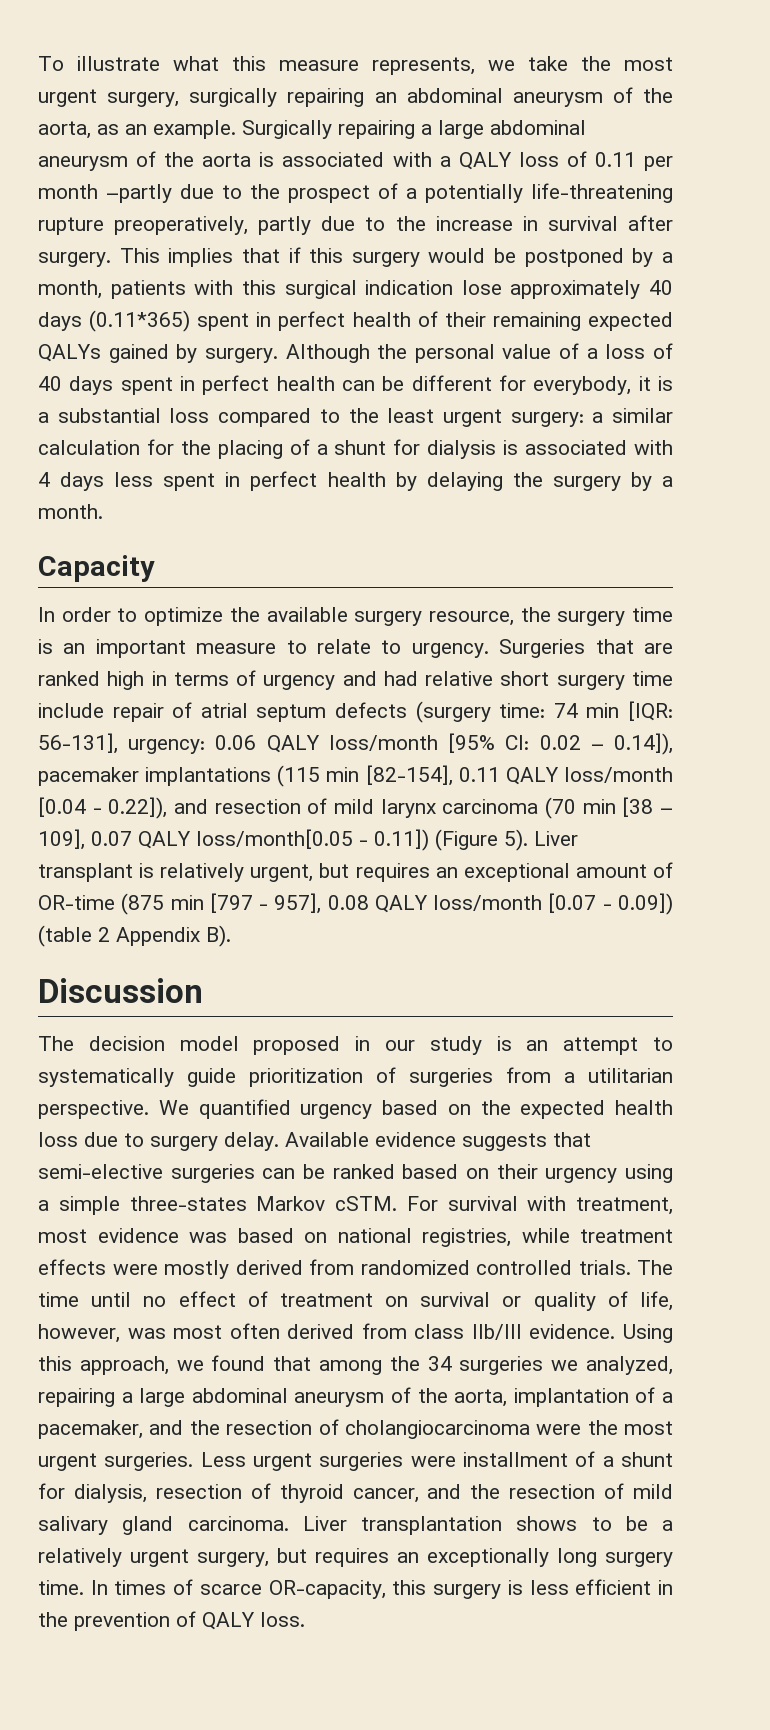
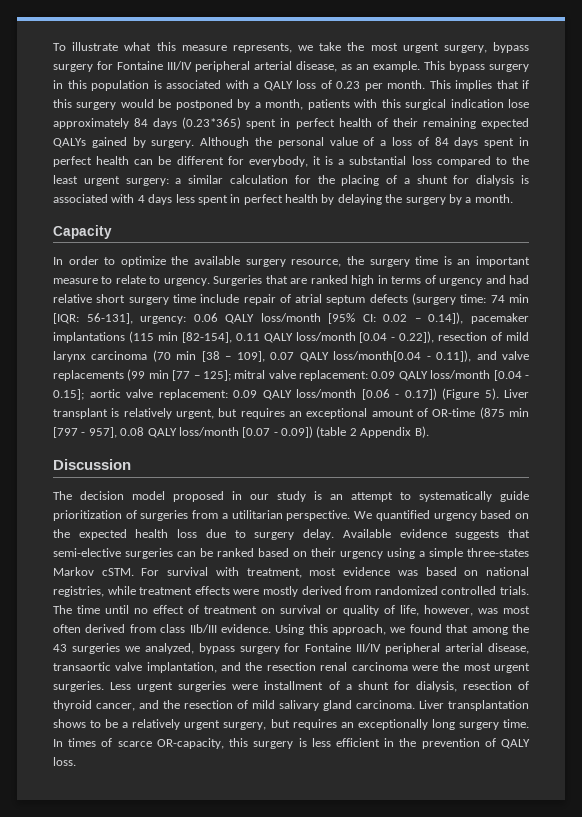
- To illustrate what this measure represents, we take the most urgent surgery, surgically repairing an abdominal aneurysm of the aorta, as an example. Surgically repairing a large abdominal aneurysm of the aorta is associated with a QALY loss of 0.11 per month –partly due to the prospect of a potentially life-threatening rupture preoperatively, partly due to the increase in survival after surgery.
+ To illustrate what this measure represents, we take the most urgent surgery, bypass surgery for Fontaine III/IV peripheral arterial disease, as an example. This bypass surgery in this population is associated with a QALY loss of 0.23 per month.
- This implies that if this surgery would be postponed by a month, patients with this surgical indication lose approximately 40 days (0.11*365) spent in perfect health of their remaining expected QALYs gained by surgery.
+ This implies that if this surgery would be postponed by a month, patients with this surgical indication lose approximately 84 days (0.23*365) spent in perfect health of their remaining expected QALYs gained by surgery.
- Although the personal value of a loss of 40 days spent in perfect health can be different for everybody, it is a substantial loss compared to the least urgent surgery: a similar calculation for the placing of a shunt for dialysis is associated with 4 days less spent in perfect health by delaying the surgery by a month.
+ Although the personal value of a loss of 84 days spent in perfect health can be different for everybody, it is a substantial loss compared to the least urgent surgery: a similar calculation for the placing of a shunt for dialysis is associated with 4 days less spent in perfect health by delaying the surgery by a month.
- 0.02 – 0.14]), pacemaker implantations (115 min [82-154], 0.11 QALY loss/month [0.04 - 0.22]), and resection of mild larynx carcinoma (70 min [38 – 109], 0.07 QALY loss/month[0.05 - 0.11]) (Figure 5).
+ 0.02 – 0.14]), pacemaker implantations (115 min [82-154], 0.11 QALY loss/month [0.04 - 0.22]), resection of mild larynx carcinoma (70 min [38 – 109], 0.07 QALY loss/month[0.04 - 0.11]), and valve replacements (99 min [77 – 125]; mitral valve replacement: 0.09 QALY loss/month [0.04 - 0.15]; aortic valve replacement: 0.09 QALY loss/month [0.06 - 0.17]) (Figure 5).
- Using this approach, we found that among the 34 surgeries we analyzed, repairing a large abdominal aneurysm of the aorta, implantation of a pacemaker, and the resection of cholangiocarcinoma were the most urgent surgeries.
+ Using this approach, we found that among the 43 surgeries we analyzed, bypass surgery for Fontaine III/IV peripheral arterial disease, transaortic valve implantation, and the resection renal carcinoma were the most urgent surgeries.

